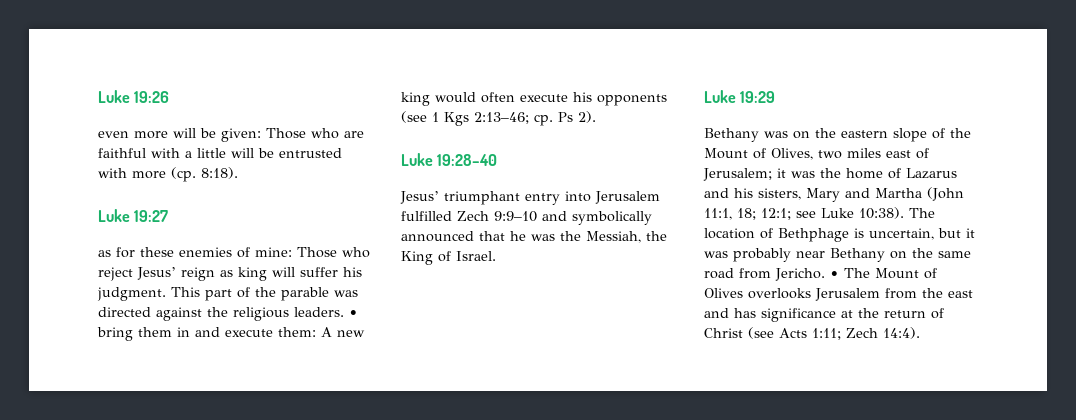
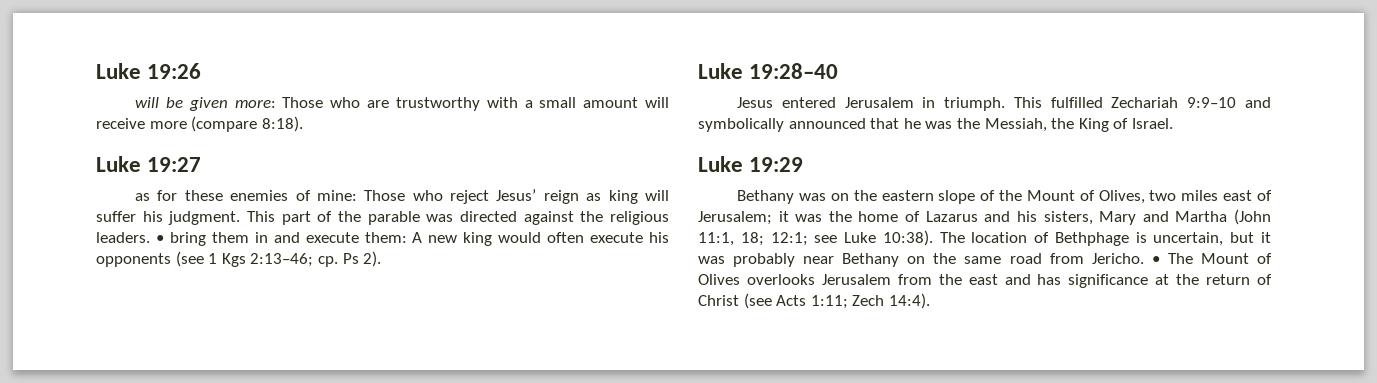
- even more will be given: Those who are faithful with a little will be entrusted with more (cp. 8:18).
+ will be given more: Those who are trustworthy with a small amount will receive more (compare 8:18).
- Jesus’ triumphant entry into Jerusalem fulfilled Zech 9:9–10 and symbolically announced that he was the Messiah, the King of Israel.
+ Jesus entered Jerusalem in triumph. This fulfilled Zechariah 9:9–10 and symbolically announced that he was the Messiah, the King of Israel.

